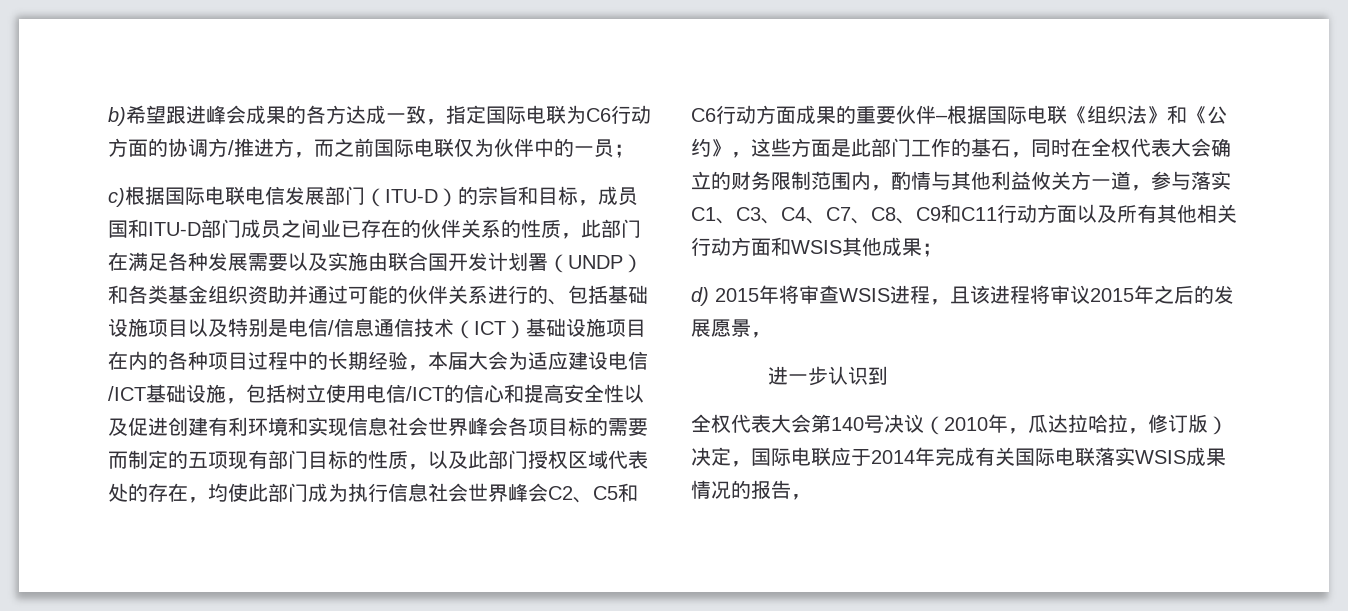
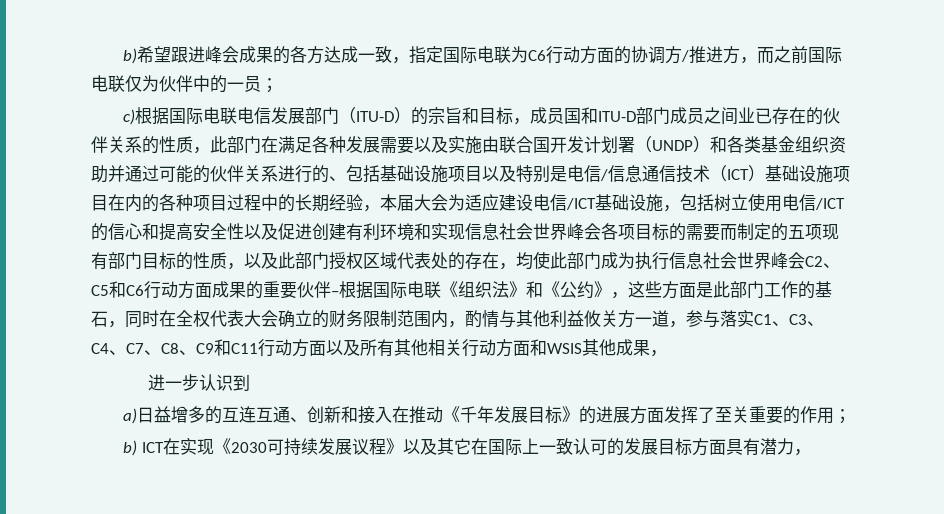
- c)根据国际电联电信发展部门（ITU-D）的宗旨和目标，成员国和ITU-D部门成员之间业已存在的伙伴关系的性质，此部门在满足各种发展需要以及实施由联合国开发计划署（UNDP）和各类基金组织资助并通过可能的伙伴关系进行的、包括基础设施项目以及特别是电信/信息通信技术（ICT）基础设施项目在内的各种项目过程中的长期经验，本届大会为适应建设电信/ICT基础设施，包括树立使用电信/ICT的信心和提高安全性以及促进创建有利环境和实现信息社会世界峰会各项目标的需要而制定的五项现有部门目标的性质，以及此部门授权区域代表处的存在，均使此部门成为执行信息社会世界峰会C2、C5和C6行动方面成果的重要伙伴–根据国际电联《组织法》和《公约》，这些方面是此部门工作的基石，同时在全权代表大会确立的财务限制范围内，酌情与其他利益攸关方一道，参与落实C1、C3、C4、C7、C8、C9和C11行动方面以及所有其他相关行动方面和WSIS其他成果；
- d) 2015年将审查WSIS进程，且该进程将审议2015年之后的发展愿景，
+ c)根据国际电联电信发展部门（ITU-D）的宗旨和目标，成员国和ITU-D部门成员之间业已存在的伙伴关系的性质，此部门在满足各种发展需要以及实施由联合国开发计划署（UNDP）和各类基金组织资助并通过可能的伙伴关系进行的、包括基础设施项目以及特别是电信/信息通信技术（ICT）基础设施项目在内的各种项目过程中的长期经验，本届大会为适应建设电信/ICT基础设施，包括树立使用电信/ICT的信心和提高安全性以及促进创建有利环境和实现信息社会世界峰会各项目标的需要而制定的五项现有部门目标的性质，以及此部门授权区域代表处的存在，均使此部门成为执行信息社会世界峰会C2、C5和C6行动方面成果的重要伙伴–根据国际电联《组织法》和《公约》，这些方面是此部门工作的基石，同时在全权代表大会确立的财务限制范围内，酌情与其他利益攸关方一道，参与落实C1、C3、C4、C7、C8、C9和C11行动方面以及所有其他相关行动方面和WSIS其他成果，
  进一步认识到
- 全权代表大会第140号决议（2010年，瓜达拉哈拉，修订版）决定，国际电联应于2014年完成有关国际电联落实WSIS成果情况的报告，
+ a)日益增多的互连互通、创新和接入在推动《千年发展目标》的进展方面发挥了至关重要的作用；
+ b) ICT在实现《2030可持续发展议程》以及其它在国际上一致认可的发展目标方面具有潜力，

